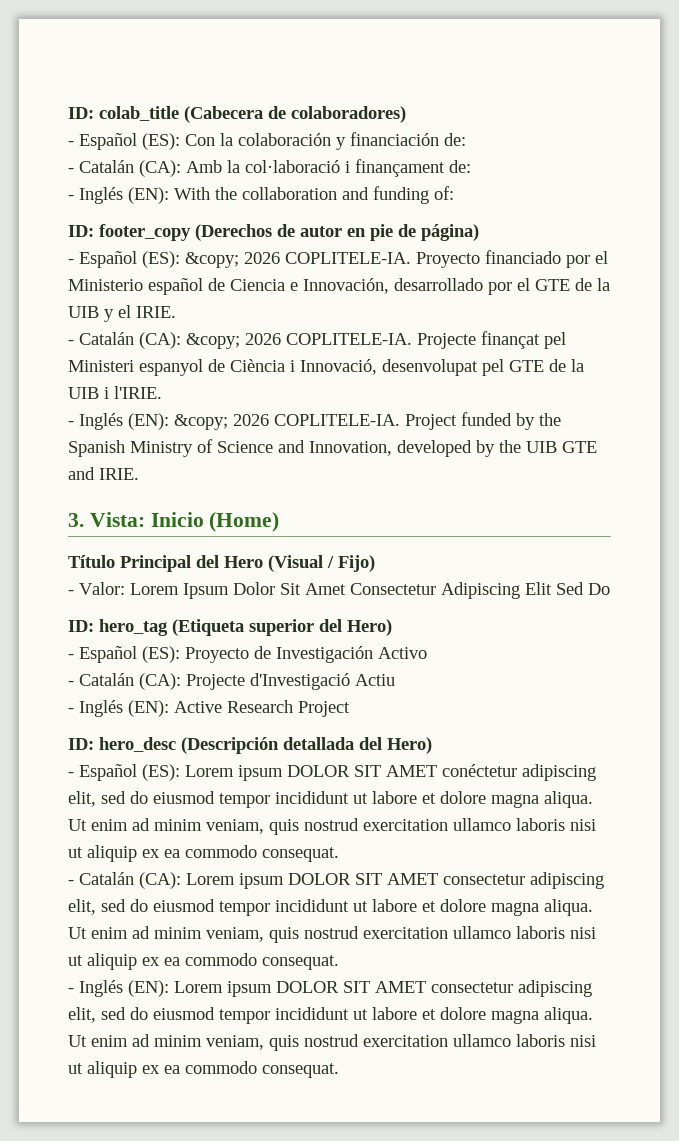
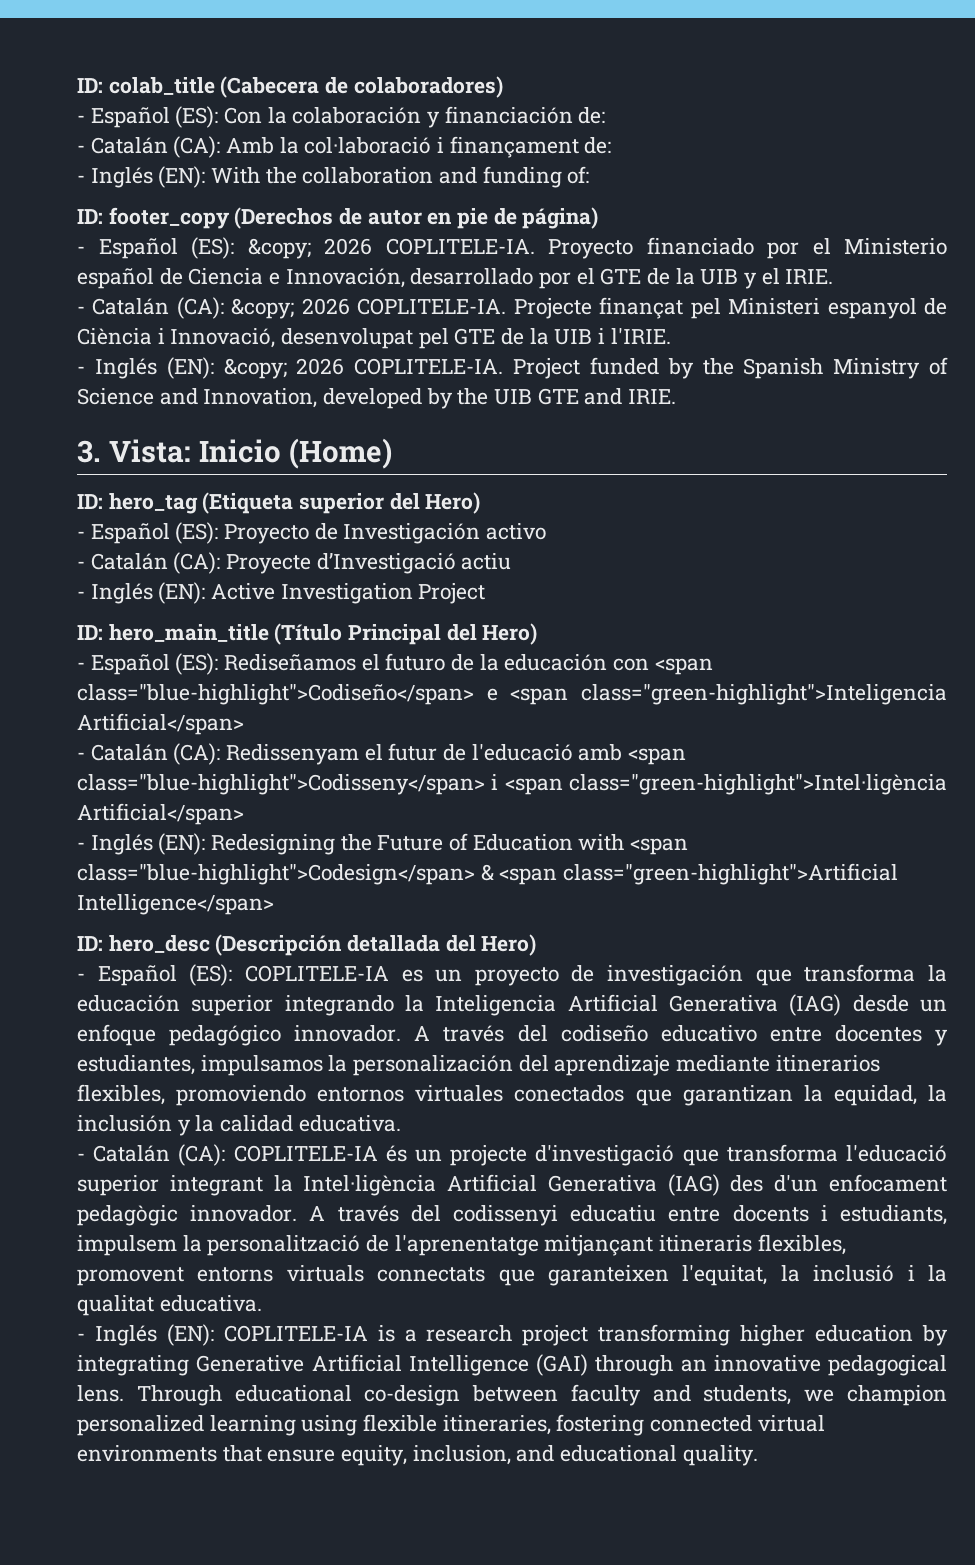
- Título Principal del Hero (Visual / Fijo)
- - Valor: Lorem Ipsum Dolor Sit Amet Consectetur Adipiscing Elit Sed Do
- - Español (ES): Proyecto de Investigación Activo
- - Catalán (CA): Projecte d'Investigació Actiu
+ - Español (ES): Proyecto de Investigación activo
+ - Catalán (CA): Proyecte d’Investigació actiu
- - Inglés (EN): Active Research Project
+ - Inglés (EN): Active Investigation Project
+ ID: hero_main_title (Título Principal del Hero)
+ - Español (ES): Rediseñamos el futuro de la educación con <span class="blue-highlight">Codiseño</span> e <span class="green-highlight">Inteligencia Artificial</span>
+ - Catalán (CA): Redissenyam el futur de l'educació amb <span class="blue-highlight">Codisseny</span> i <span class="green-highlight">Intel·ligència Artificial</span>
+ - Inglés (EN): Redesigning the Future of Education with <span class="blue-highlight">Codesign</span> & <span class="green-highlight">Artificial Intelligence</span>
- - Español (ES): Lorem ipsum DOLOR SIT AMET conéctetur adipiscing elit, sed do eiusmod tempor incididunt ut labore et dolore magna aliqua. Ut enim ad minim veniam, quis nostrud exercitation ullamco laboris nisi ut aliquip ex ea commodo consequat.
- - Catalán (CA): Lorem ipsum DOLOR SIT AMET consectetur adipiscing elit, sed do eiusmod tempor incididunt ut labore et dolore magna aliqua. Ut enim ad minim veniam, quis nostrud exercitation ullamco laboris nisi ut aliquip ex ea commodo consequat.
- - Inglés (EN): Lorem ipsum DOLOR SIT AMET consectetur adipiscing elit, sed do eiusmod tempor incididunt ut labore et dolore magna aliqua. Ut enim ad minim veniam, quis nostrud exercitation ullamco laboris nisi ut aliquip ex ea commodo consequat.
+ - Español (ES): COPLITELE-IA es un proyecto de investigación que transforma la educación superior integrando la Inteligencia Artificial Generativa (IAG) desde un enfoque pedagógico innovador. A través del codiseño educativo entre docentes y estudiantes, impulsamos la personalización del aprendizaje mediante itinerarios flexibles, promoviendo entornos virtuales conectados que garantizan la equidad, la inclusión y la calidad educativa.
+ - Catalán (CA): COPLITELE-IA és un projecte d'investigació que transforma l'educació superior integrant la Intel·ligència Artificial Generativa (IAG) des d'un enfocament pedagògic innovador. A través del codissenyi educatiu entre docents i estudiants, impulsem la personalització de l'aprenentatge mitjançant itineraris flexibles, promovent entorns virtuals connectats que garanteixen l'equitat, la inclusió i la qualitat educativa.
+ - Inglés (EN): COPLITELE-IA is a research project transforming higher education by integrating Generative Artificial Intelligence (GAI) through an innovative pedagogical lens. Through educational co-design between faculty and students, we champion personalized learning using flexible itineraries, fostering connected virtual environments that ensure equity, inclusion, and educational quality.

